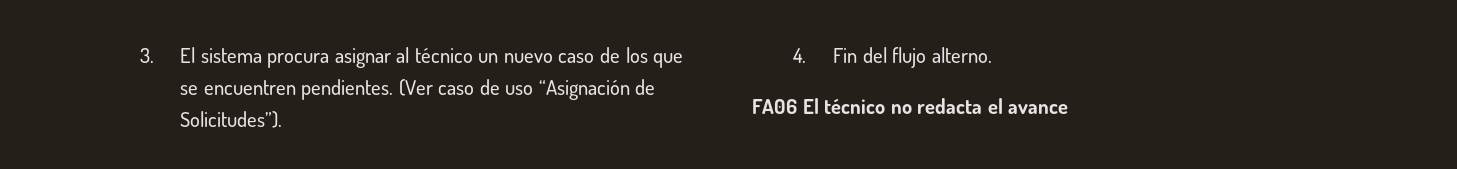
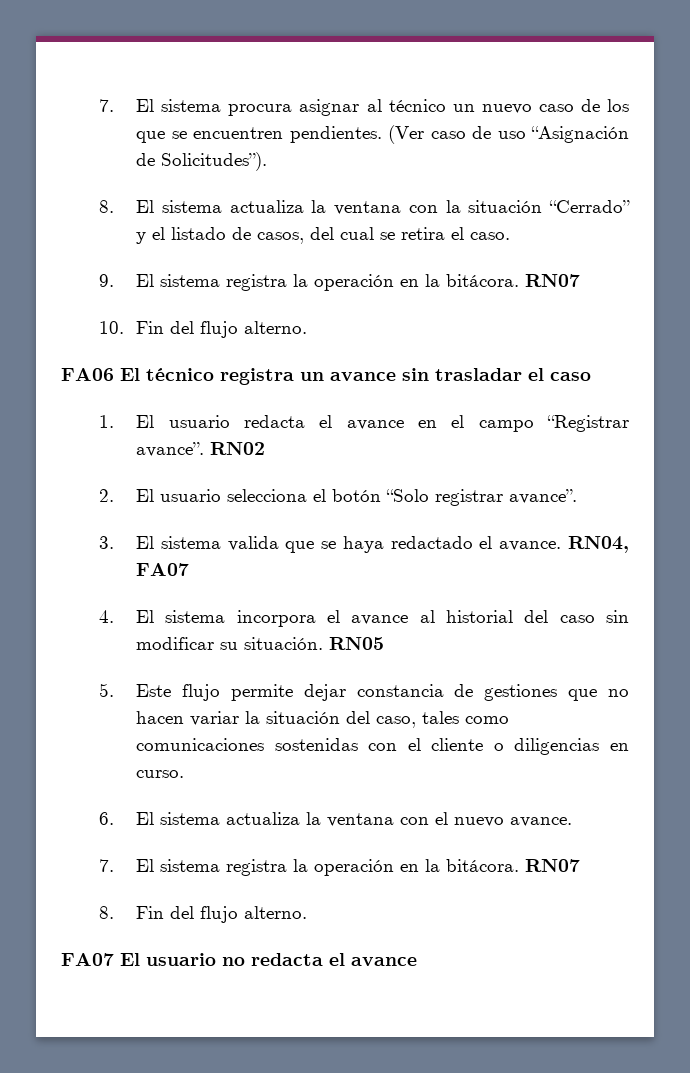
- 3. El sistema procura asignar al técnico un nuevo caso de los que se encuentren pendientes.
+ 7. El sistema procura asignar al técnico un nuevo caso de los que se encuentren pendientes.
- 4. Fin del flujo alterno.
+ 8. El sistema actualiza la ventana con la situación “Cerrado” y el listado de casos, del cual se retira el caso.
+ 9. El sistema registra la operación en la bitácora. RN07
+ 10. Fin del flujo alterno.
- FA06 El técnico no redacta el avance
+ FA06 El técnico registra un avance sin trasladar el caso
+ 1. El usuario redacta el avance en el campo “Registrar avance”. RN02
+ 2. El usuario selecciona el botón “Solo registrar avance”.
+ 3. El sistema valida que se haya redactado el avance. RN04, FA07
+ 4. El sistema incorpora el avance al historial del caso sin modificar su situación. RN05
+ 5. Este flujo permite dejar constancia de gestiones que no hacen variar la situación del caso, tales como comunicaciones sostenidas con el cliente o diligencias en curso.
+ 6. El sistema actualiza la ventana con el nuevo avance.
+ 7. El sistema registra la operación en la bitácora. RN07
+ 8. Fin del flujo alterno.
+ FA07 El usuario no redacta el avance

